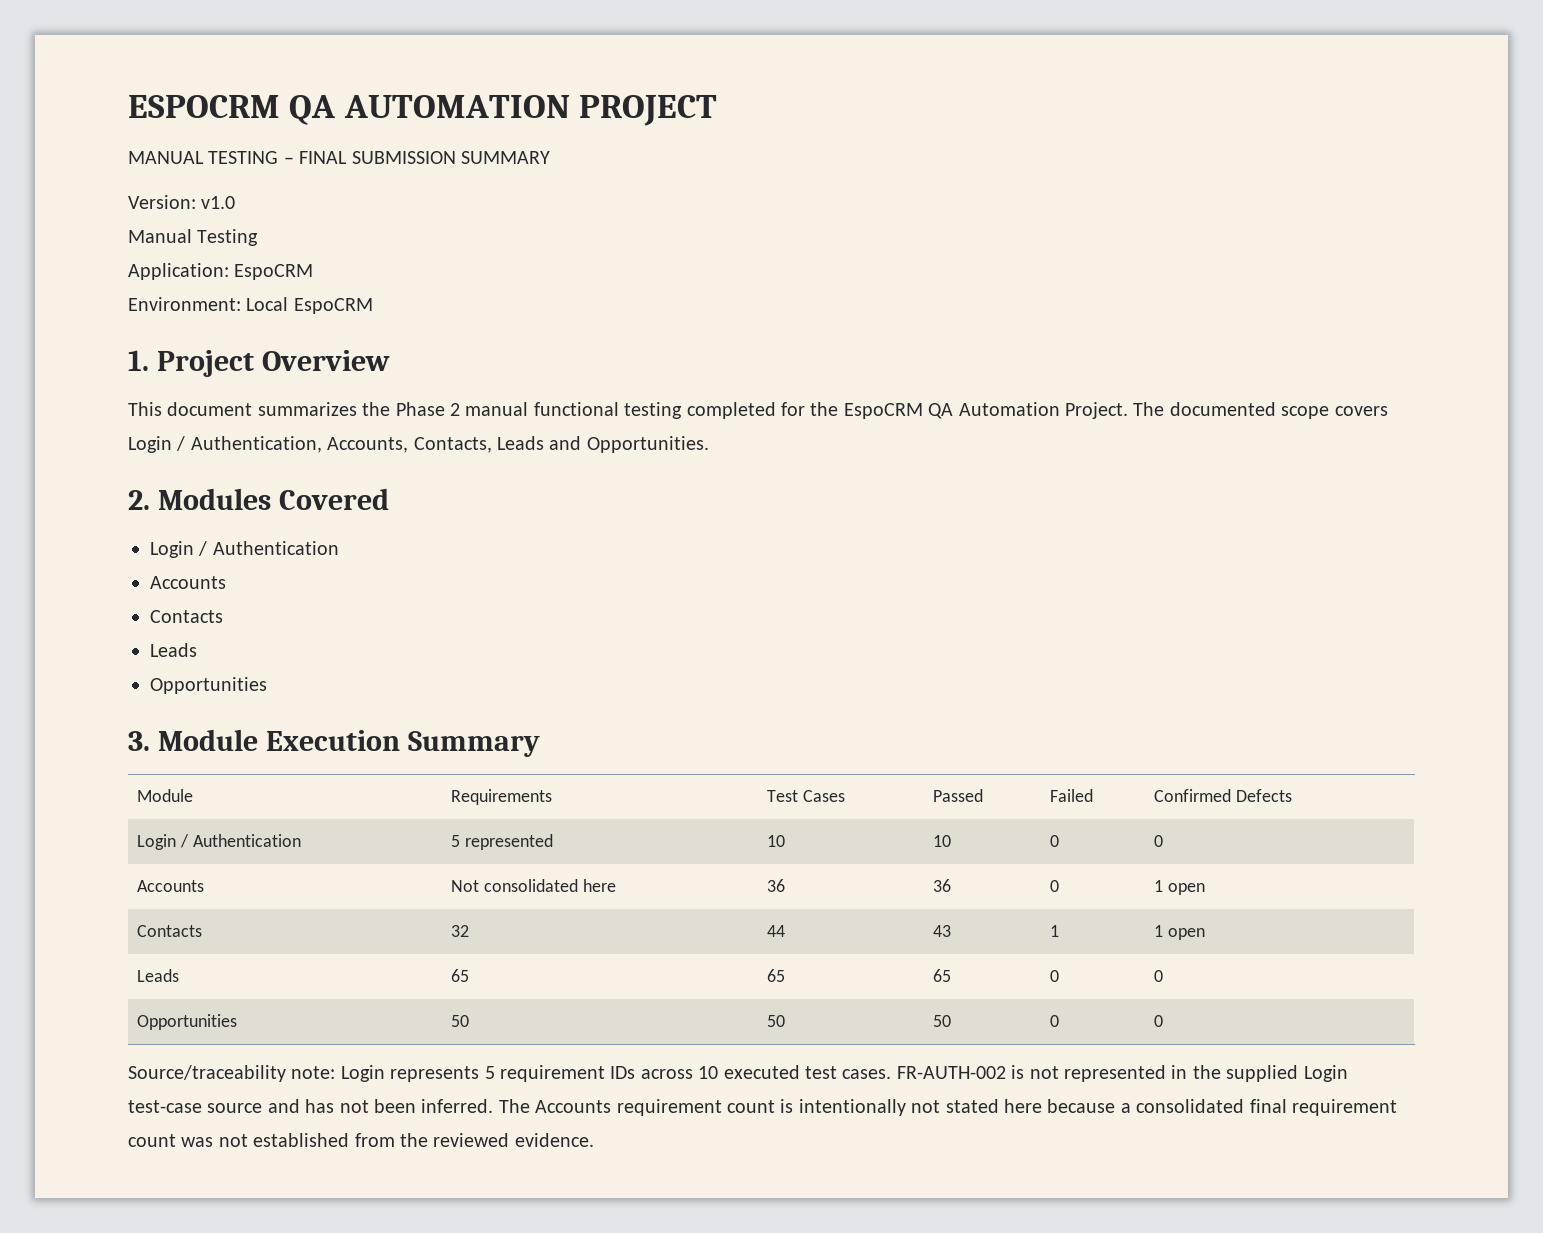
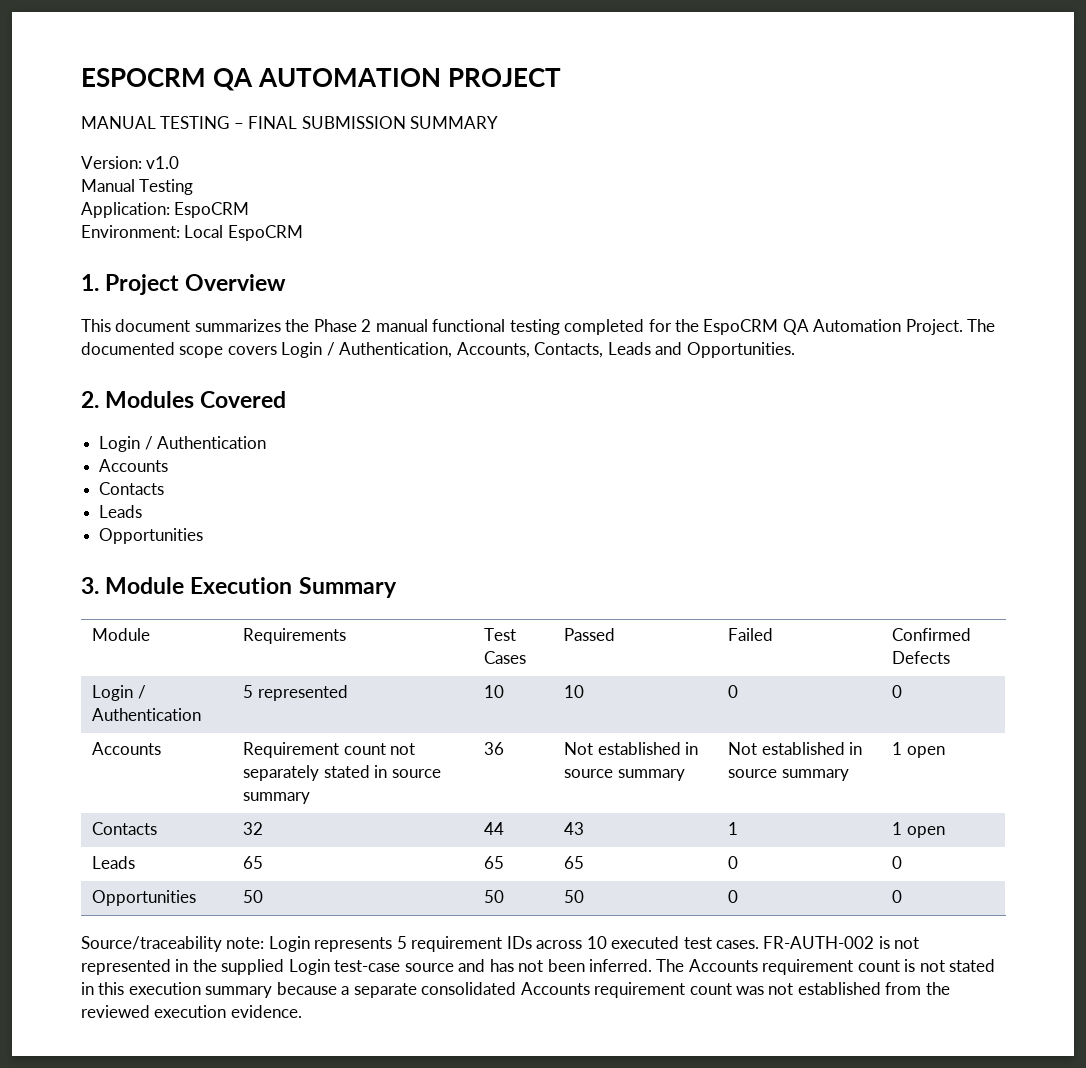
- Accounts | Not consolidated here | 36 | 36 | 0 | 1 open
+ Accounts | Requirement count not separately stated in source summary | 36 | Not established in source summary | Not established in source summary | 1 open
- The Accounts requirement count is intentionally not stated here because a consolidated final requirement count was not established from the reviewed evidence.
+ The Accounts requirement count is not stated in this execution summary because a separate consolidated Accounts requirement count was not established from the reviewed execution evidence.

